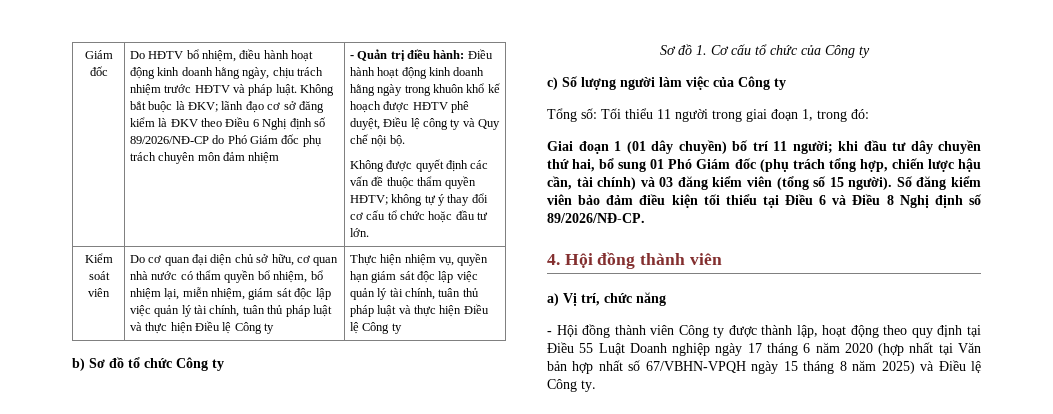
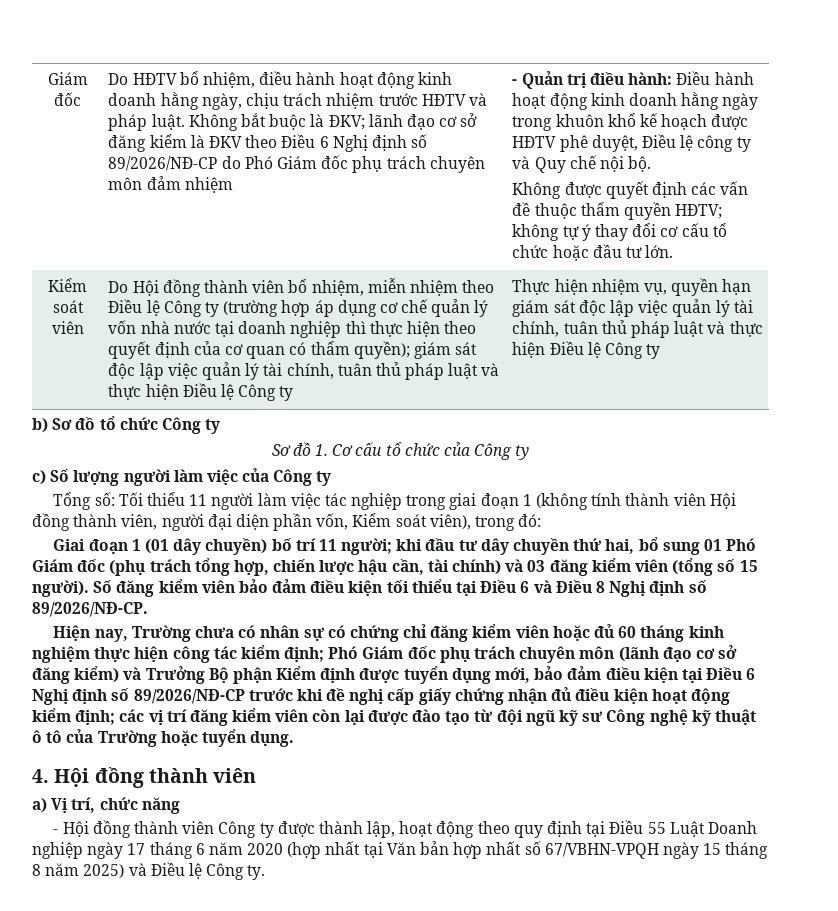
- Do cơ quan đại diện chủ sở hữu, cơ quan nhà nước có thẩm quyền bổ nhiệm, bổ nhiệm lại, miễn nhiệm, giám sát độc lập việc quản lý tài chính, tuân thủ pháp luật và thực hiện Điều lệ Công ty
+ Do Hội đồng thành viên bổ nhiệm, miễn nhiệm theo Điều lệ Công ty (trường hợp áp dụng cơ chế quản lý vốn nhà nước tại doanh nghiệp thì thực hiện theo quyết định của cơ quan có thẩm quyền); giám sát độc lập việc quản lý tài chính, tuân thủ pháp luật và thực hiện Điều lệ Công ty
- Tổng số: Tối thiểu 11 người trong giai đoạn 1, trong đó:
+ Tổng số: Tối thiểu 11 người làm việc tác nghiệp trong giai đoạn 1 (không tính thành viên Hội đồng thành viên, người đại diện phần vốn, Kiểm soát viên), trong đó:
+ Hiện nay, Trường chưa có nhân sự có chứng chỉ đăng kiểm viên hoặc đủ 60 tháng kinh nghiệm thực hiện công tác kiểm định; Phó Giám đốc phụ trách chuyên môn (lãnh đạo cơ sở đăng kiểm) và Trưởng Bộ phận Kiểm định được tuyển dụng mới, bảo đảm điều kiện tại Điều 6 Nghị định số 89/2026/NĐ-CP trước khi đề nghị cấp giấy chứng nhận đủ điều kiện hoạt động kiểm định; các vị trí đăng kiểm viên còn lại được đào tạo từ đội ngũ kỹ sư Công nghệ kỹ thuật ô tô của Trường hoặc tuyển dụng.

